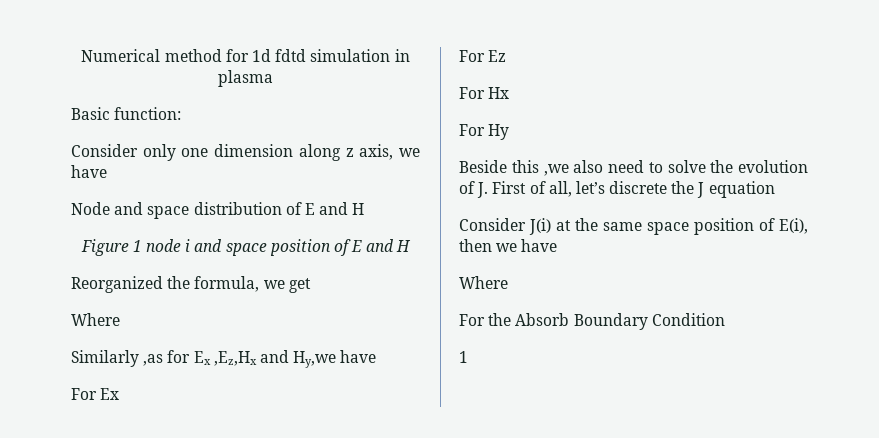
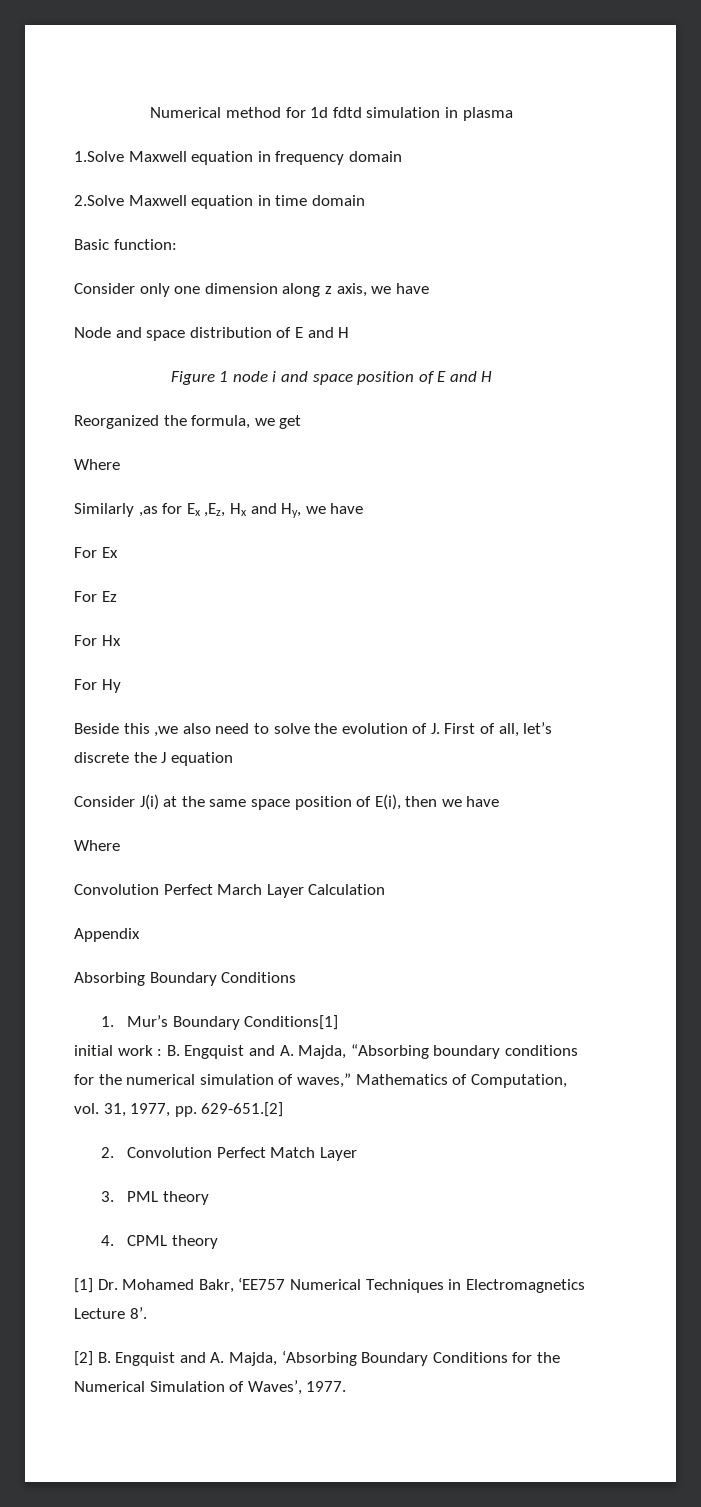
+ 1.Solve Maxwell equation in frequency domain
+ 2.Solve Maxwell equation in time domain
- Similarly ,as for Ex ,Ez,Hx and Hy,we have
+ Similarly ,as for Ex ,Ez, Hx and Hy, we have
- For the Absorb Boundary Condition
- 1
+ Convolution Perfect March Layer Calculation
+ Appendix
+ Absorbing Boundary Conditions
+ 1. Mur’s Boundary Conditions[1]
+ initial work : B. Engquist and A. Majda, “Absorbing boundary conditions for the numerical simulation of waves,” Mathematics of Computation, vol. 31, 1977, pp. 629-651.[2]
+ 2. Convolution Perfect Match Layer
+ 3. PML theory
+ 4. CPML theory
+ [1] Dr. Mohamed Bakr, ‘EE757 Numerical Techniques in Electromagnetics Lecture 8’.
+ [2] B. Engquist and A. Majda, ‘Absorbing Boundary Conditions for the Numerical Simulation of Waves’, 1977.

